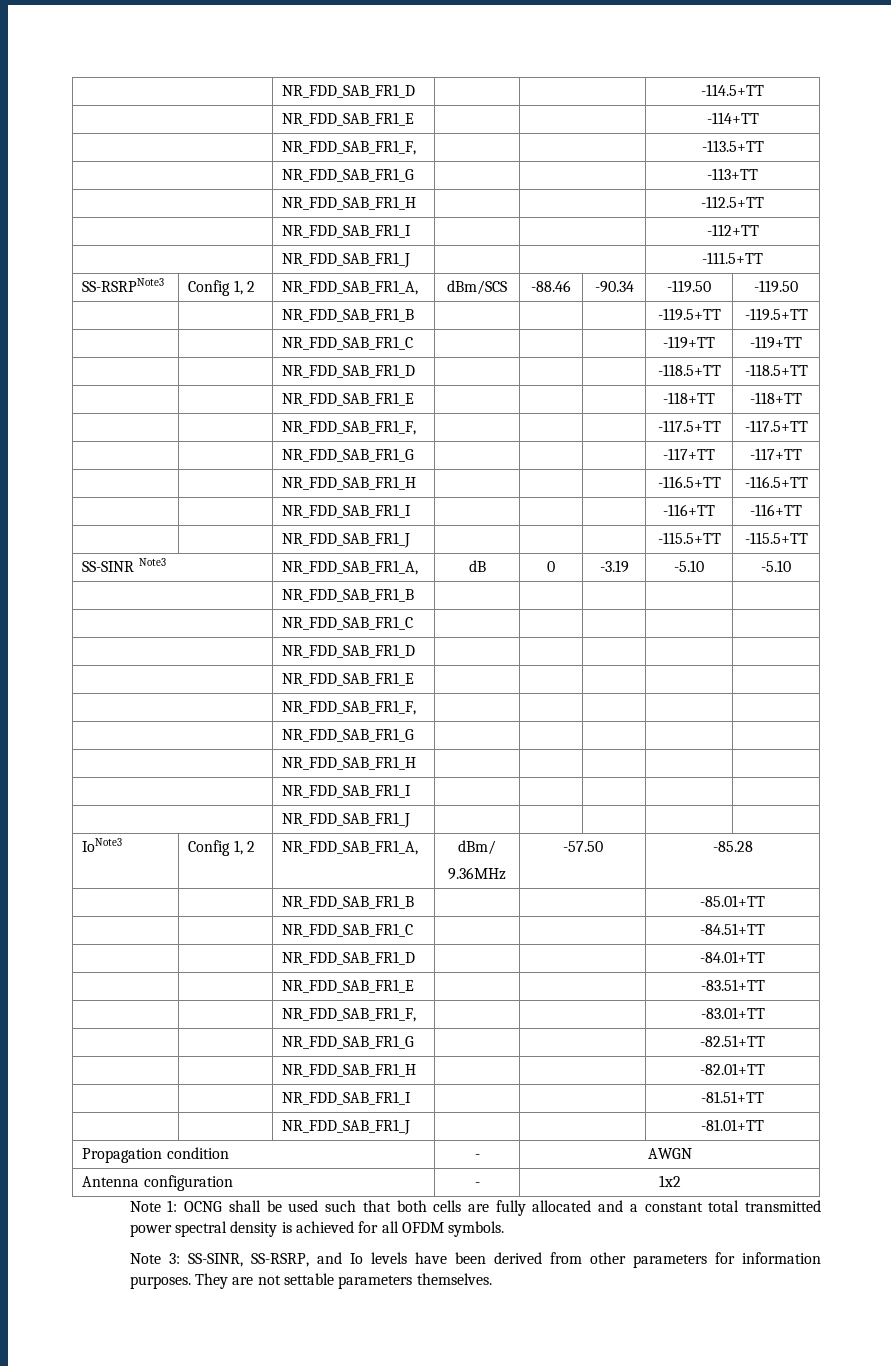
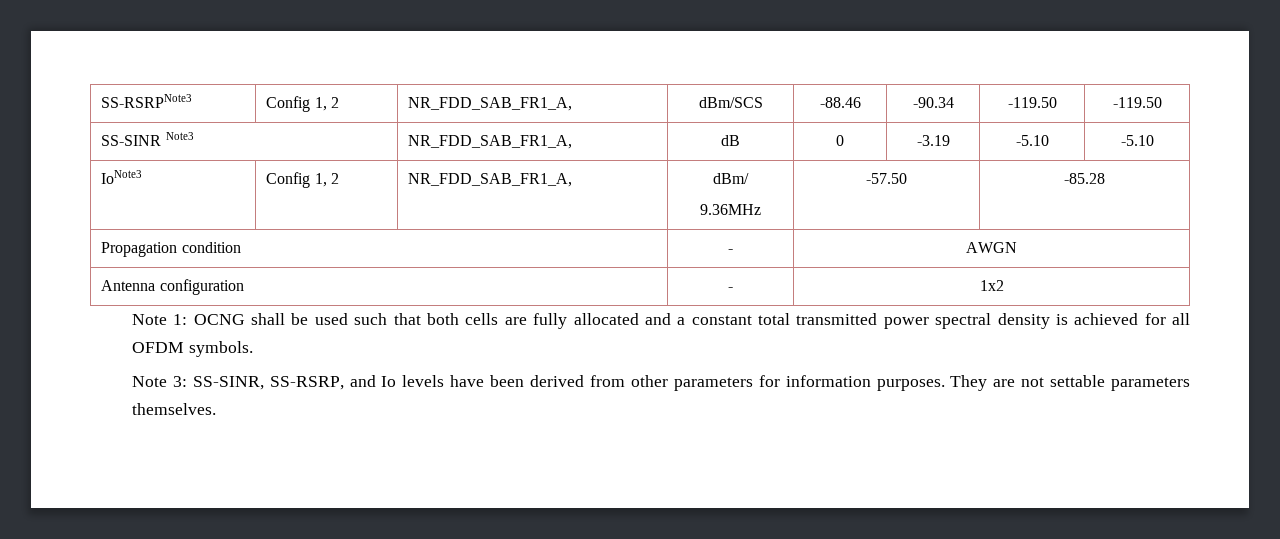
- | NR_FDD_SAB_FR1_D | | | -114.5+TT
- | NR_FDD_SAB_FR1_E | | | -114+TT
- | NR_FDD_SAB_FR1_F, | | | -113.5+TT
- | NR_FDD_SAB_FR1_G | | | -113+TT
- | NR_FDD_SAB_FR1_H | | | -112.5+TT
- | NR_FDD_SAB_FR1_I | | | -112+TT
- | NR_FDD_SAB_FR1_J | | | -111.5+TT
- | | NR_FDD_SAB_FR1_B | | | | -119.5+TT | -119.5+TT
- | | NR_FDD_SAB_FR1_C | | | | -119+TT | -119+TT
- | | NR_FDD_SAB_FR1_D | | | | -118.5+TT | -118.5+TT
- | | NR_FDD_SAB_FR1_E | | | | -118+TT | -118+TT
- | | NR_FDD_SAB_FR1_F, | | | | -117.5+TT | -117.5+TT
- | | NR_FDD_SAB_FR1_G | | | | -117+TT | -117+TT
- | | NR_FDD_SAB_FR1_H | | | | -116.5+TT | -116.5+TT
- | | NR_FDD_SAB_FR1_I | | | | -116+TT | -116+TT
- | | NR_FDD_SAB_FR1_J | | | | -115.5+TT | -115.5+TT
- | NR_FDD_SAB_FR1_B | | | | |
- | NR_FDD_SAB_FR1_C | | | | |
- | NR_FDD_SAB_FR1_D | | | | |
- | NR_FDD_SAB_FR1_E | | | | |
- | NR_FDD_SAB_FR1_F, | | | | |
- | NR_FDD_SAB_FR1_G | | | | |
- | NR_FDD_SAB_FR1_H | | | | |
- | NR_FDD_SAB_FR1_I | | | | |
- | NR_FDD_SAB_FR1_J | | | | |
- | | NR_FDD_SAB_FR1_B | | | -85.01+TT
- | | NR_FDD_SAB_FR1_C | | | -84.51+TT
- | | NR_FDD_SAB_FR1_D | | | -84.01+TT
- | | NR_FDD_SAB_FR1_E | | | -83.51+TT
- | | NR_FDD_SAB_FR1_F, | | | -83.01+TT
- | | NR_FDD_SAB_FR1_G | | | -82.51+TT
- | | NR_FDD_SAB_FR1_H | | | -82.01+TT
- | | NR_FDD_SAB_FR1_I | | | -81.51+TT
- | | NR_FDD_SAB_FR1_J | | | -81.01+TT

